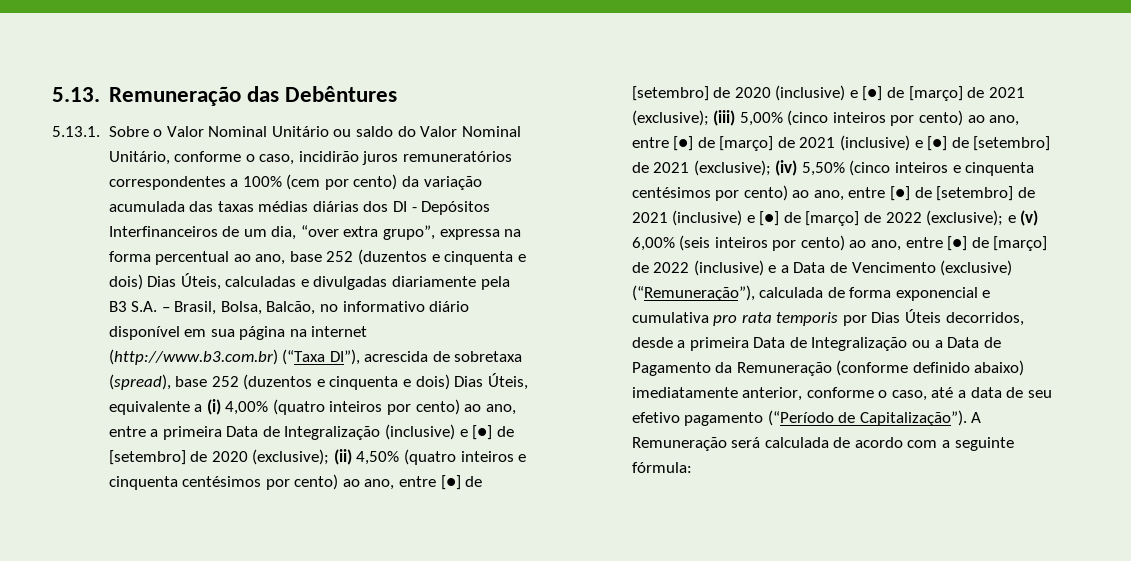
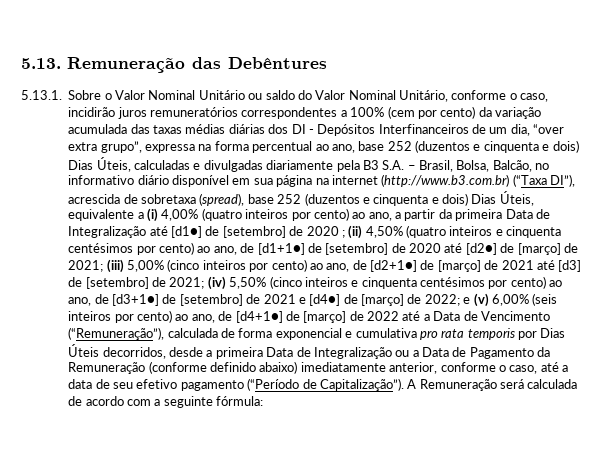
- 5.13.1. Sobre o Valor Nominal Unitário ou saldo do Valor Nominal Unitário, conforme o caso, incidirão juros remuneratórios correspondentes a 100% (cem por cento) da variação acumulada das taxas médias diárias dos DI - Depósitos Interfinanceiros de um dia, “over extra grupo”, expressa na forma percentual ao ano, base 252 (duzentos e cinquenta e dois) Dias Úteis, calculadas e divulgadas diariamente pela B3 S.A. – Brasil, Bolsa, Balcão, no informativo diário disponível em sua página na internet (http://www.b3.com.br) (“Taxa DI”), acrescida de sobretaxa (spread), base 252 (duzentos e cinquenta e dois) Dias Úteis, equivalente a (i) 4,00% (quatro inteiros por cento) ao ano, entre a primeira Data de Integralização (inclusive) e [●] de [setembro] de 2020 (exclusive);
+ 5.13.1. Sobre o Valor Nominal Unitário ou saldo do Valor Nominal Unitário, conforme o caso, incidirão juros remuneratórios correspondentes a 100% (cem por cento) da variação acumulada das taxas médias diárias dos DI - Depósitos Interfinanceiros de um dia, “over extra grupo”, expressa na forma percentual ao ano, base 252 (duzentos e cinquenta e dois) Dias Úteis, calculadas e divulgadas diariamente pela B3 S.A. – Brasil, Bolsa, Balcão, no informativo diário disponível em sua página na internet (http://www.b3.com.br) (“Taxa DI”), acrescida de sobretaxa (spread), base 252 (duzentos e cinquenta e dois) Dias Úteis, equivalente a (i) 4,00% (quatro inteiros por cento) ao ano, a partir da primeira Data de Integralização até [d1●] de [setembro] de 2020 ;
- (ii) 4,50% (quatro inteiros e cinquenta centésimos por cento) ao ano, entre [●] de [setembro] de 2020 (inclusive) e [●] de [março] de 2021 (exclusive);
+ (ii) 4,50% (quatro inteiros e cinquenta centésimos por cento) ao ano, de [d1+1●] de [setembro] de 2020 até [d2●] de [março] de 2021;
- (iii) 5,00% (cinco inteiros por cento) ao ano, entre [●] de [março] de 2021 (inclusive) e [●] de [setembro] de 2021 (exclusive);
+ (iii) 5,00% (cinco inteiros por cento) ao ano, de [d2+1●] de [março] de 2021 até [d3] de [setembro] de 2021;
- (iv) 5,50% (cinco inteiros e cinquenta centésimos por cento) ao ano, entre [●] de [setembro] de 2021 (inclusive) e [●] de [março] de 2022 (exclusive);
+ (iv) 5,50% (cinco inteiros e cinquenta centésimos por cento) ao ano, de [d3+1●] de [setembro] de 2021 e [d4●] de [março] de 2022;
- e (v) 6,00% (seis inteiros por cento) ao ano, entre [●] de [março] de 2022 (inclusive) e a Data de Vencimento (exclusive) (“Remuneração”), calculada de forma exponencial e cumulativa pro rata temporis por Dias Úteis decorridos, desde a primeira Data de Integralização ou a Data de Pagamento da Remuneração (conforme definido abaixo) imediatamente anterior, conforme o caso, até a data de seu efetivo pagamento (“Período de Capitalização”).
+ e (v) 6,00% (seis inteiros por cento) ao ano, de [d4+1●] de [março] de 2022 até a Data de Vencimento (“Remuneração”), calculada de forma exponencial e cumulativa pro rata temporis por Dias Úteis decorridos, desde a primeira Data de Integralização ou a Data de Pagamento da Remuneração (conforme definido abaixo) imediatamente anterior, conforme o caso, até a data de seu efetivo pagamento (“Período de Capitalização”).

